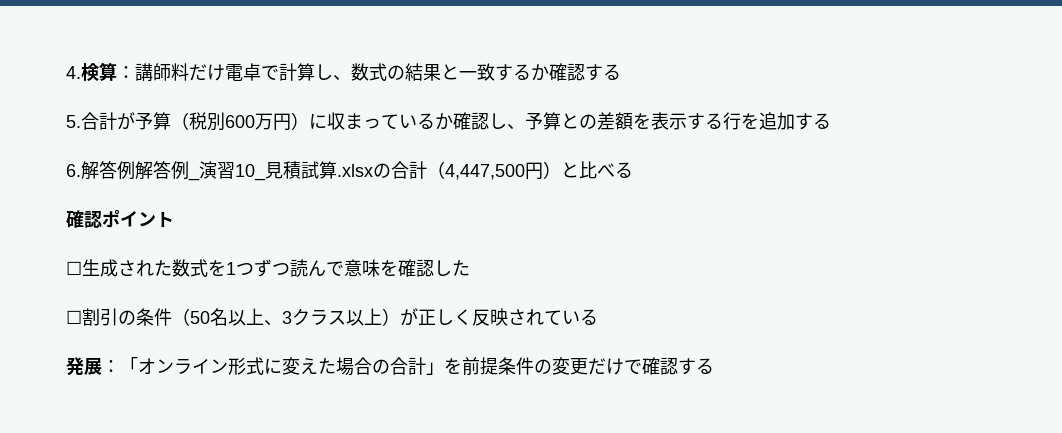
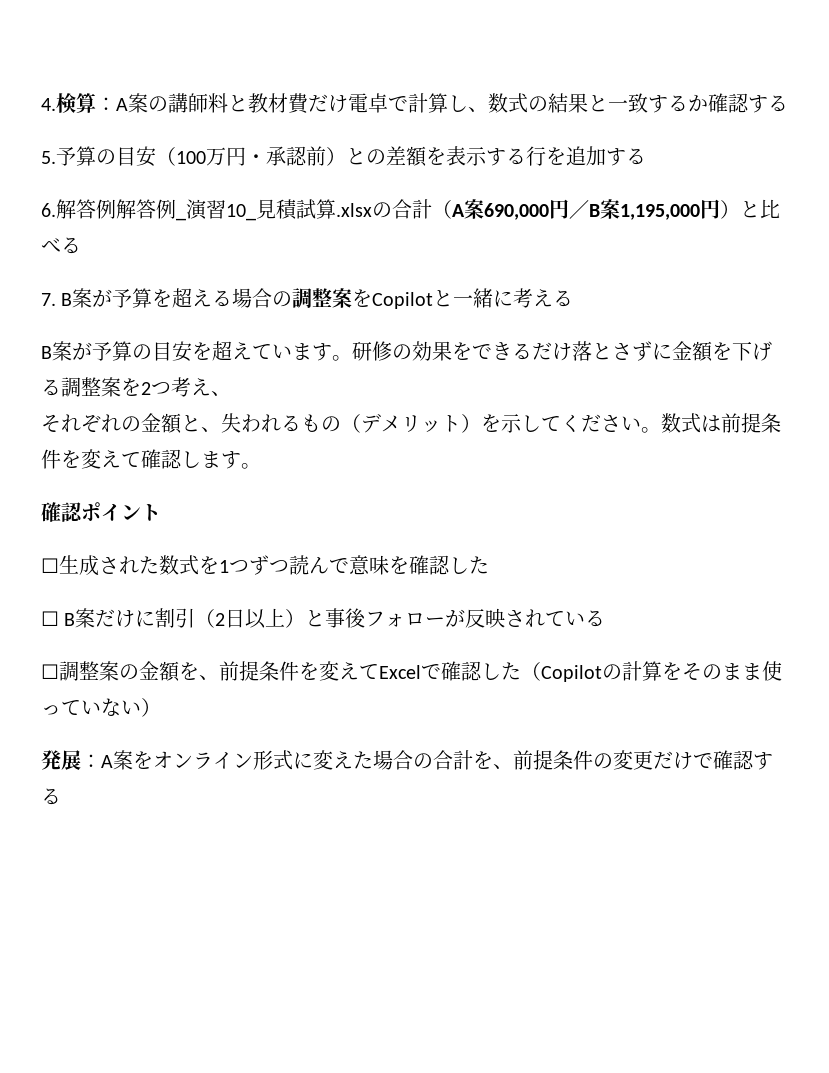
- 4.検算：講師料だけ電卓で計算し、数式の結果と一致するか確認する
+ 4.検算：A案の講師料と教材費だけ電卓で計算し、数式の結果と一致するか確認する
- 5.合計が予算（税別600万円）に収まっているか確認し、予算との差額を表示する行を追加する
+ 5.予算の目安（100万円・承認前）との差額を表示する行を追加する
- 6.解答例解答例_演習10_見積試算.xlsxの合計（4,447,500円）と比べる
+ 6.解答例解答例_演習10_見積試算.xlsxの合計（A案690,000円／B案1,195,000円）と比べる
+ 7. B案が予算を超える場合の調整案をCopilotと一緒に考える
+ B案が予算の目安を超えています。研修の効果をできるだけ落とさずに金額を下げる調整案を2つ考え、
+ それぞれの金額と、失われるもの（デメリット）を示してください。数式は前提条件を変えて確認します。
- ☐割引の条件（50名以上、3クラス以上）が正しく反映されている
+ ☐ B案だけに割引（2日以上）と事後フォローが反映されている
+ ☐調整案の金額を、前提条件を変えてExcelで確認した（Copilotの計算をそのまま使っていない）
- 発展：「オンライン形式に変えた場合の合計」を前提条件の変更だけで確認する
+ 発展：A案をオンライン形式に変えた場合の合計を、前提条件の変更だけで確認する

